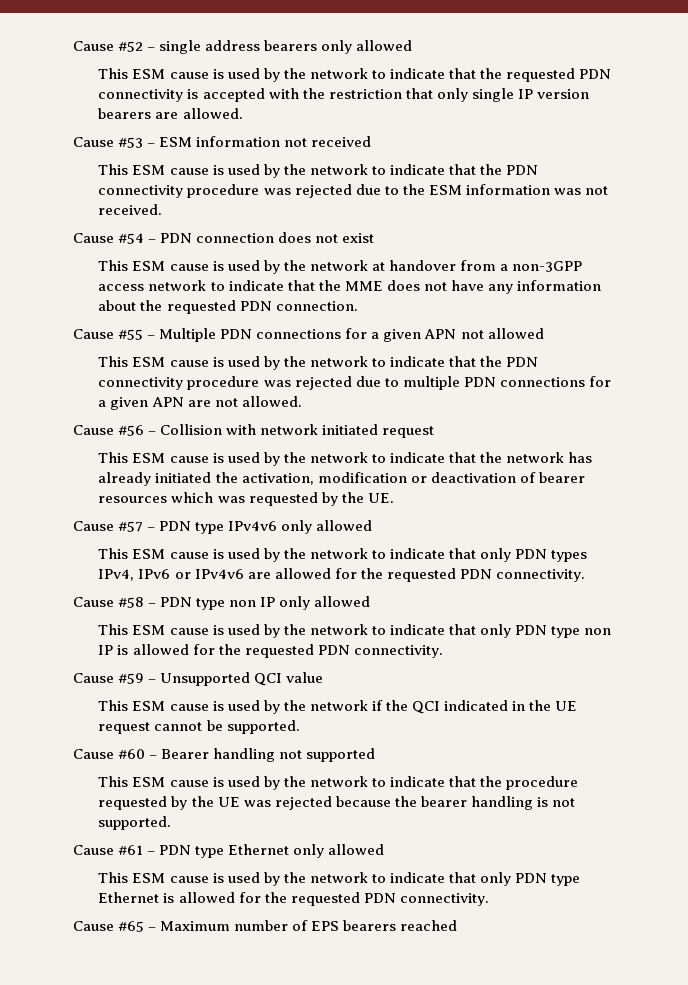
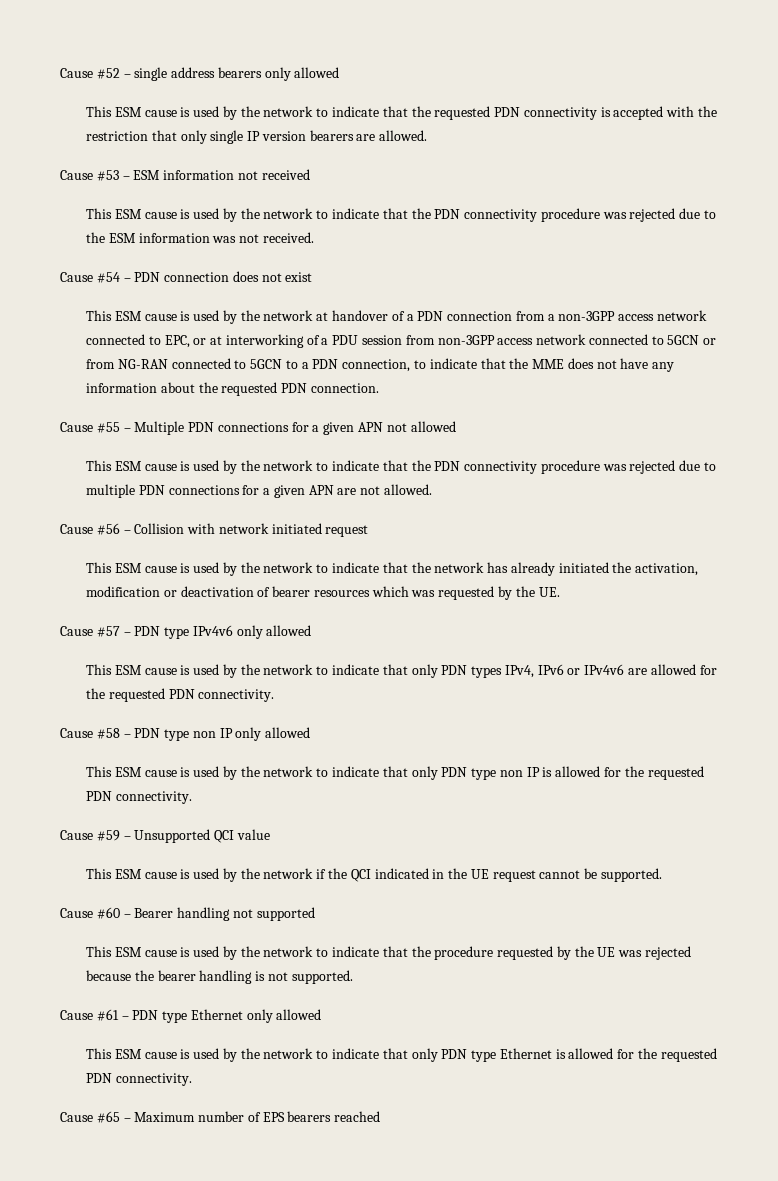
- This ESM cause is used by the network at handover from a non-3GPP access network to indicate that the MME does not have any information about the requested PDN connection.
+ This ESM cause is used by the network at handover of a PDN connection from a non-3GPP access network connected to EPC, or at interworking of a PDU session from non-3GPP access network connected to 5GCN or from NG-RAN connected to 5GCN to a PDN connection, to indicate that the MME does not have any information about the requested PDN connection.

